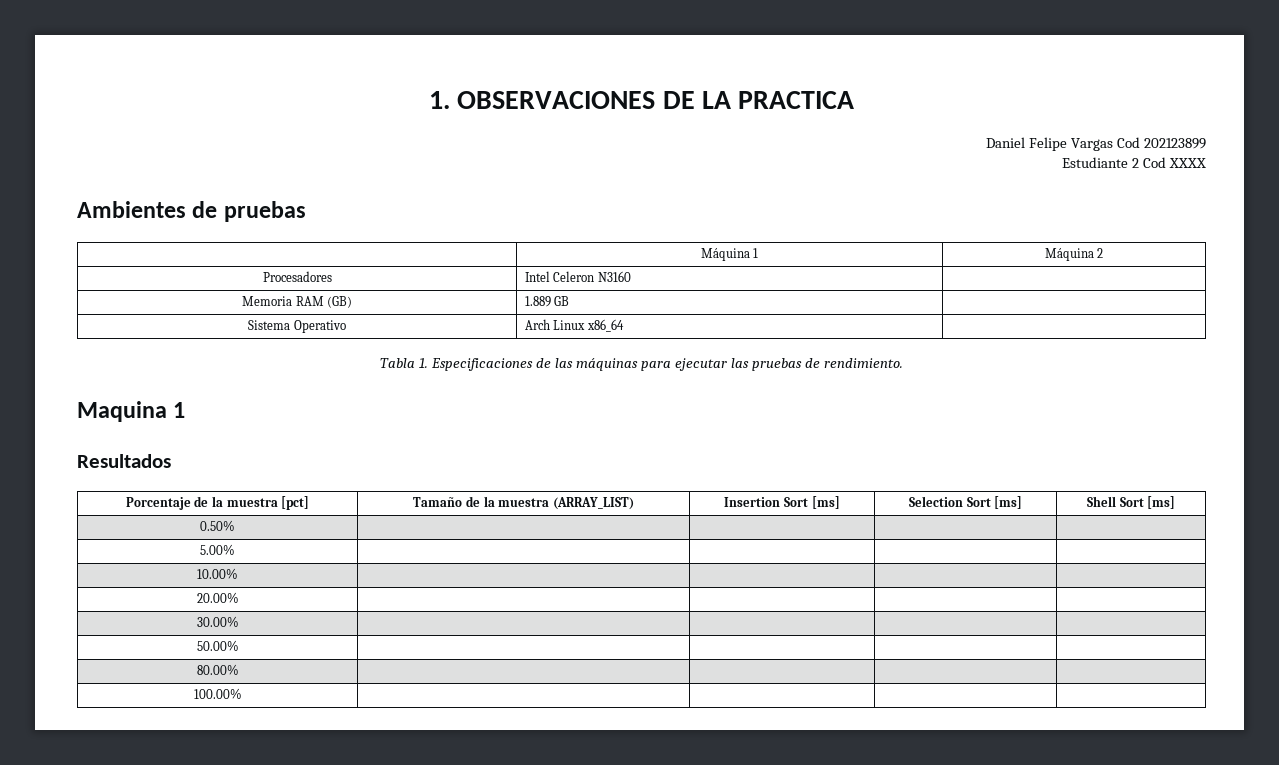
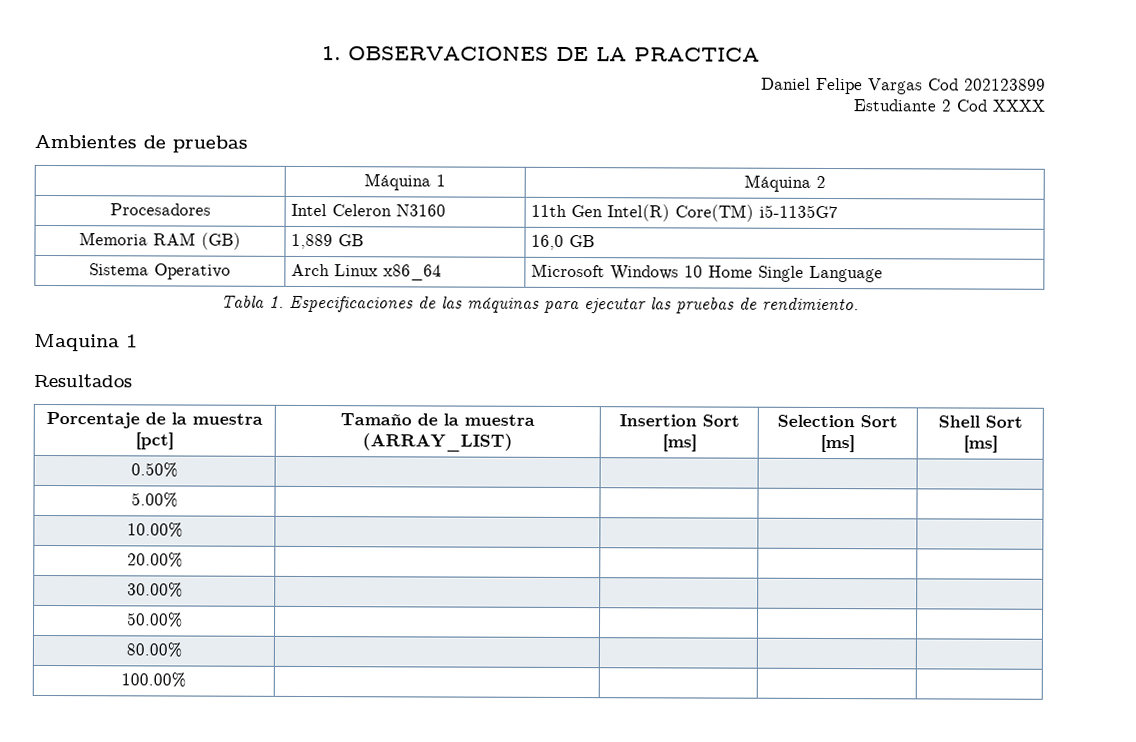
- Procesadores | Intel Celeron N3160 |
+ Procesadores | Intel Celeron N3160 | 11th Gen Intel(R) Core(TM) i5-1135G7
- Memoria RAM (GB) | 1.889 GB |
+ Memoria RAM (GB) | 1,889 GB | 16,0 GB
- Sistema Operativo | Arch Linux x86_64 |
+ Sistema Operativo | Arch Linux x86_64 | Microsoft Windows 10 Home Single Language

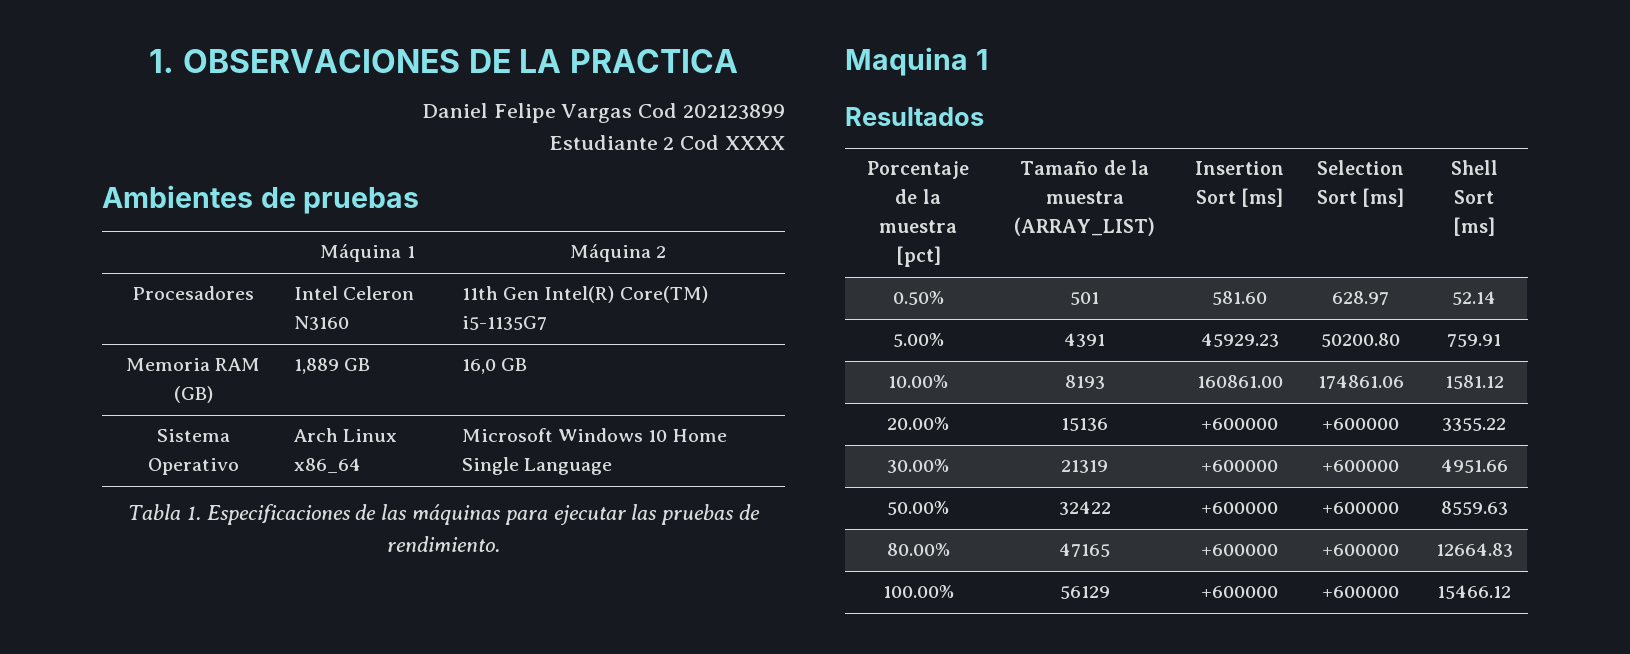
- 0.50% | | | |
- 5.00% | | | |
- 10.00% | | | |
- 20.00% | | | |
- 30.00% | | | |
- 50.00% | | | |
- 80.00% | | | |
- 100.00% | | | |
+ 0.50% | 501 | 581.60 | 628.97 | 52.14
+ 5.00% | 4391 | 45929.23 | 50200.80 | 759.91
+ 10.00% | 8193 | 160861.00 | 174861.06 | 1581.12
+ 20.00% | 15136 | +600000 | +600000 | 3355.22
+ 30.00% | 21319 | +600000 | +600000 | 4951.66
+ 50.00% | 32422 | +600000 | +600000 | 8559.63
+ 80.00% | 47165 | +600000 | +600000 | 12664.83
+ 100.00% | 56129 | +600000 | +600000 | 15466.12

